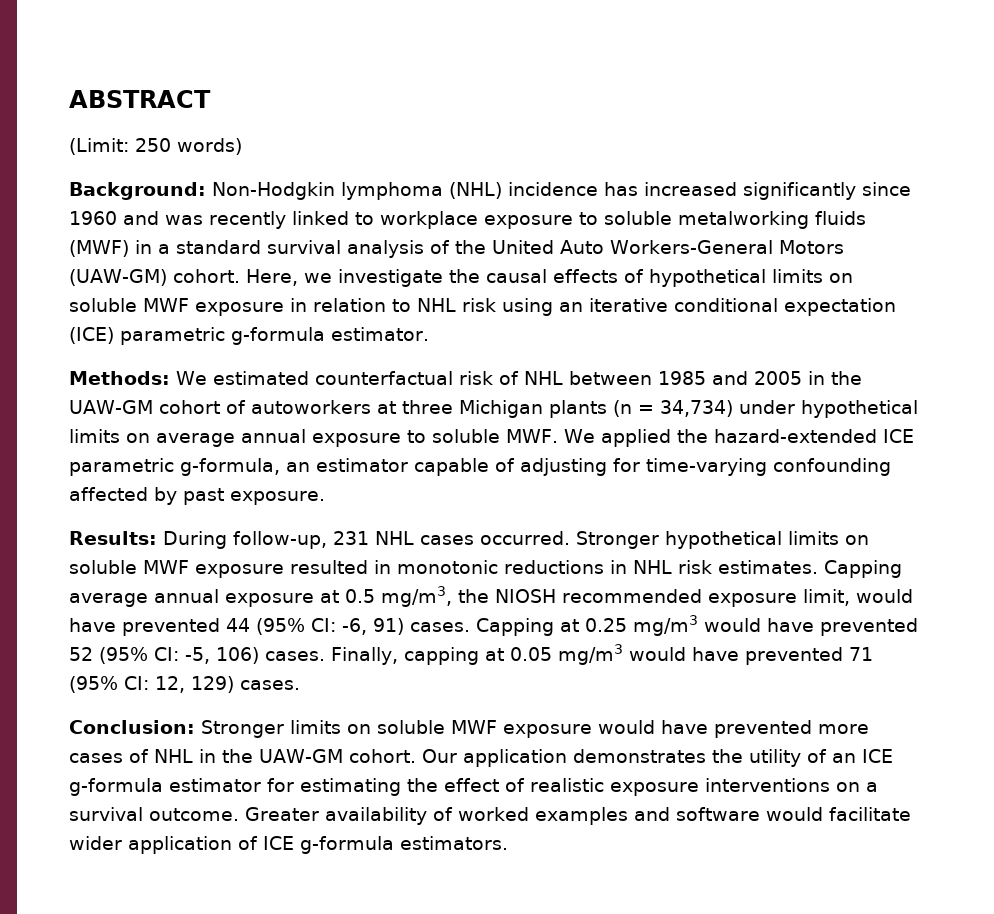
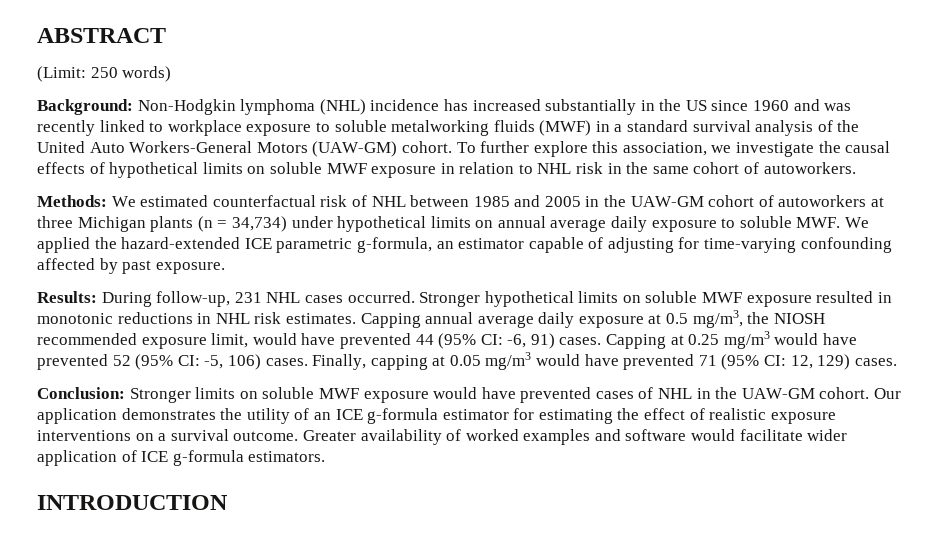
- Background: Non-Hodgkin lymphoma (NHL) incidence has increased significantly since 1960 and was recently linked to workplace exposure to soluble metalworking fluids (MWF) in a standard survival analysis of the United Auto Workers-General Motors (UAW-GM) cohort.
+ Background: Non-Hodgkin lymphoma (NHL) incidence has increased substantially in the US since 1960 and was recently linked to workplace exposure to soluble metalworking fluids (MWF) in a standard survival analysis of the United Auto Workers-General Motors (UAW-GM) cohort.
- Here, we investigate the causal effects of hypothetical limits on soluble MWF exposure in relation to NHL risk using an iterative conditional expectation (ICE) parametric g-formula estimator.
+ To further explore this association, we investigate the causal effects of hypothetical limits on soluble MWF exposure in relation to NHL risk in the same cohort of autoworkers.
- Methods: We estimated counterfactual risk of NHL between 1985 and 2005 in the UAW-GM cohort of autoworkers at three Michigan plants (n = 34,734) under hypothetical limits on average annual exposure to soluble MWF. We applied the hazard-extended ICE parametric g-formula, an estimator capable of adjusting for time-varying confounding affected by past exposure.
+ Methods: We estimated counterfactual risk of NHL between 1985 and 2005 in the UAW-GM cohort of autoworkers at three Michigan plants (n = 34,734) under hypothetical limits on annual average daily exposure to soluble MWF. We applied the hazard-extended ICE parametric g-formula, an estimator capable of adjusting for time-varying confounding affected by past exposure.
- Capping average annual exposure at 0.5 mg/m3, the NIOSH recommended exposure limit, would have prevented 44 (95% CI: -6, 91) cases.
+ Capping annual average daily exposure at 0.5 mg/m3, the NIOSH recommended exposure limit, would have prevented 44 (95% CI: -6, 91) cases.
- Conclusion: Stronger limits on soluble MWF exposure would have prevented more cases of NHL in the UAW-GM cohort.
+ Conclusion: Stronger limits on soluble MWF exposure would have prevented cases of NHL in the UAW-GM cohort.
+ INTRODUCTION

